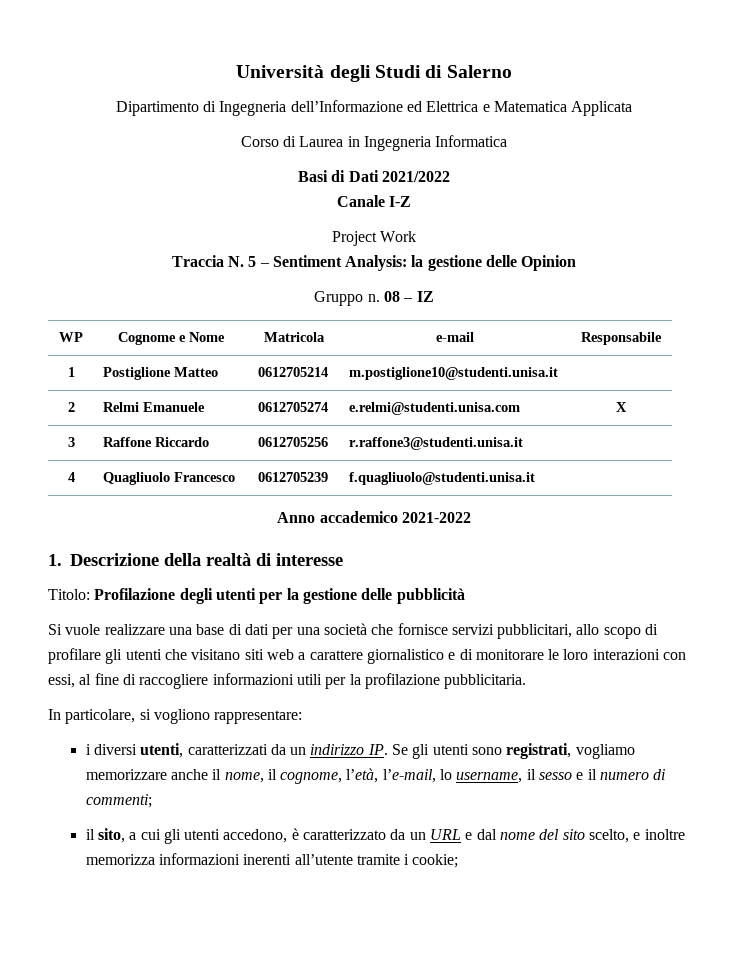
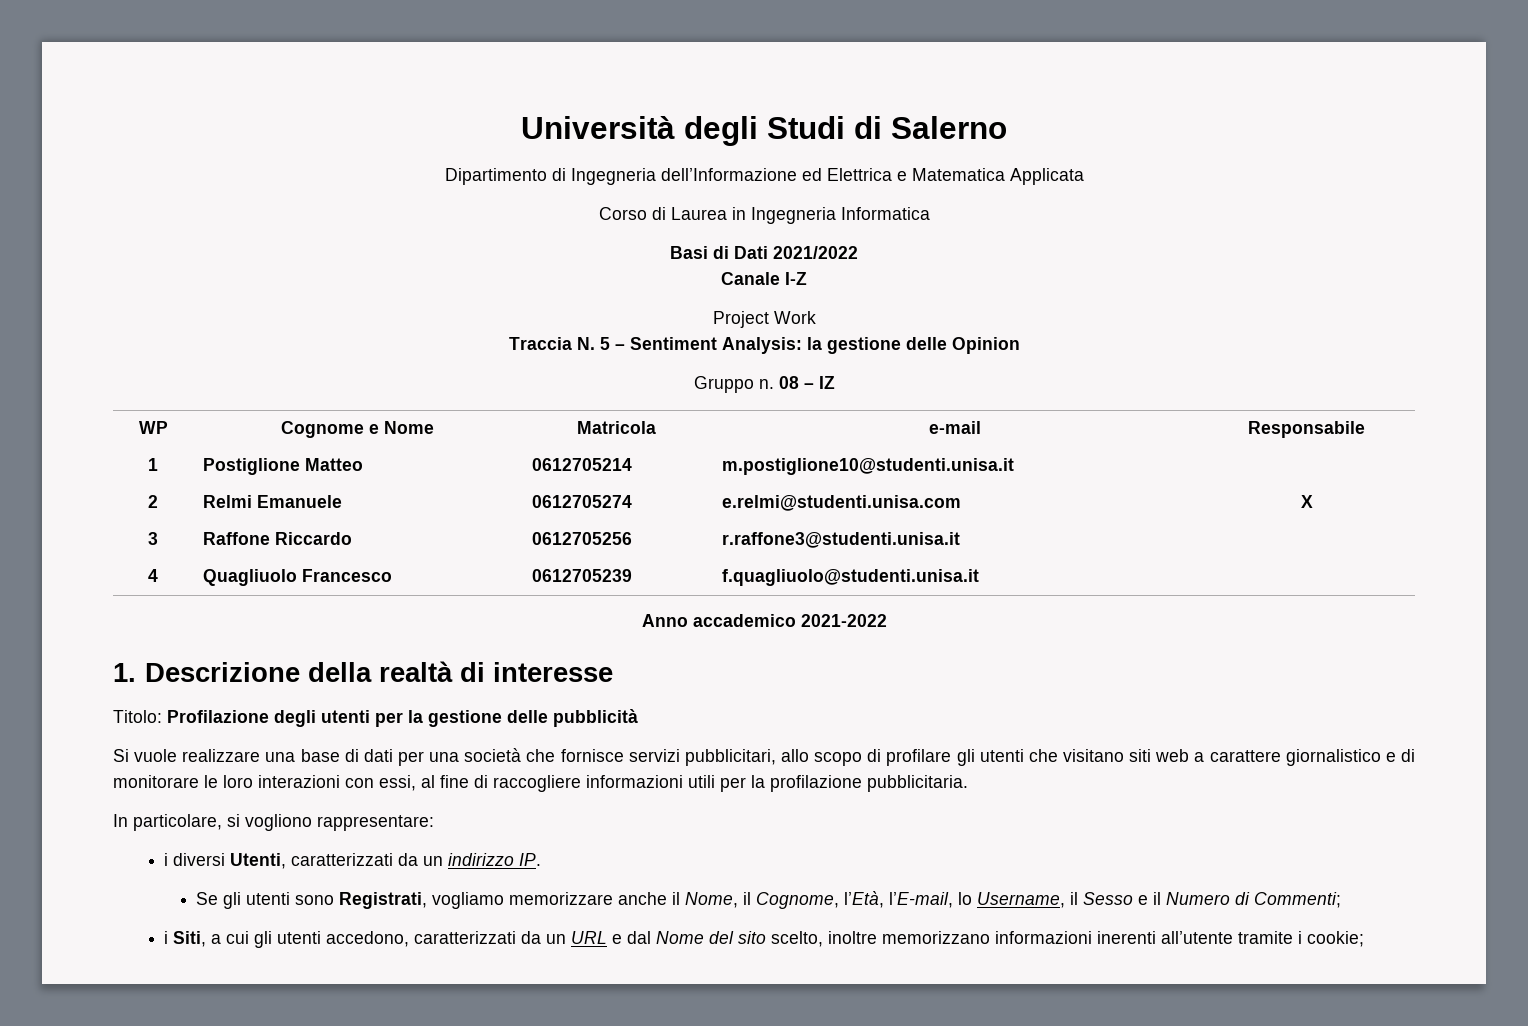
- i diversi utenti, caratterizzati da un indirizzo IP. Se gli utenti sono registrati, vogliamo memorizzare anche il nome, il cognome, l’età, l’e-mail, lo username, il sesso e il numero di commenti;
- il sito, a cui gli utenti accedono, è caratterizzato da un URL e dal nome del sito scelto, e inoltre memorizza informazioni inerenti all’utente tramite i cookie;
+ i diversi Utenti, caratterizzati da un indirizzo IP.
+ Se gli utenti sono Registrati, vogliamo memorizzare anche il Nome, il Cognome, l’Età, l’E-mail, lo Username, il Sesso e il Numero di Commenti;
+ i Siti, a cui gli utenti accedono, caratterizzati da un URL e dal Nome del sito scelto, inoltre memorizzano informazioni inerenti all’utente tramite i cookie;

